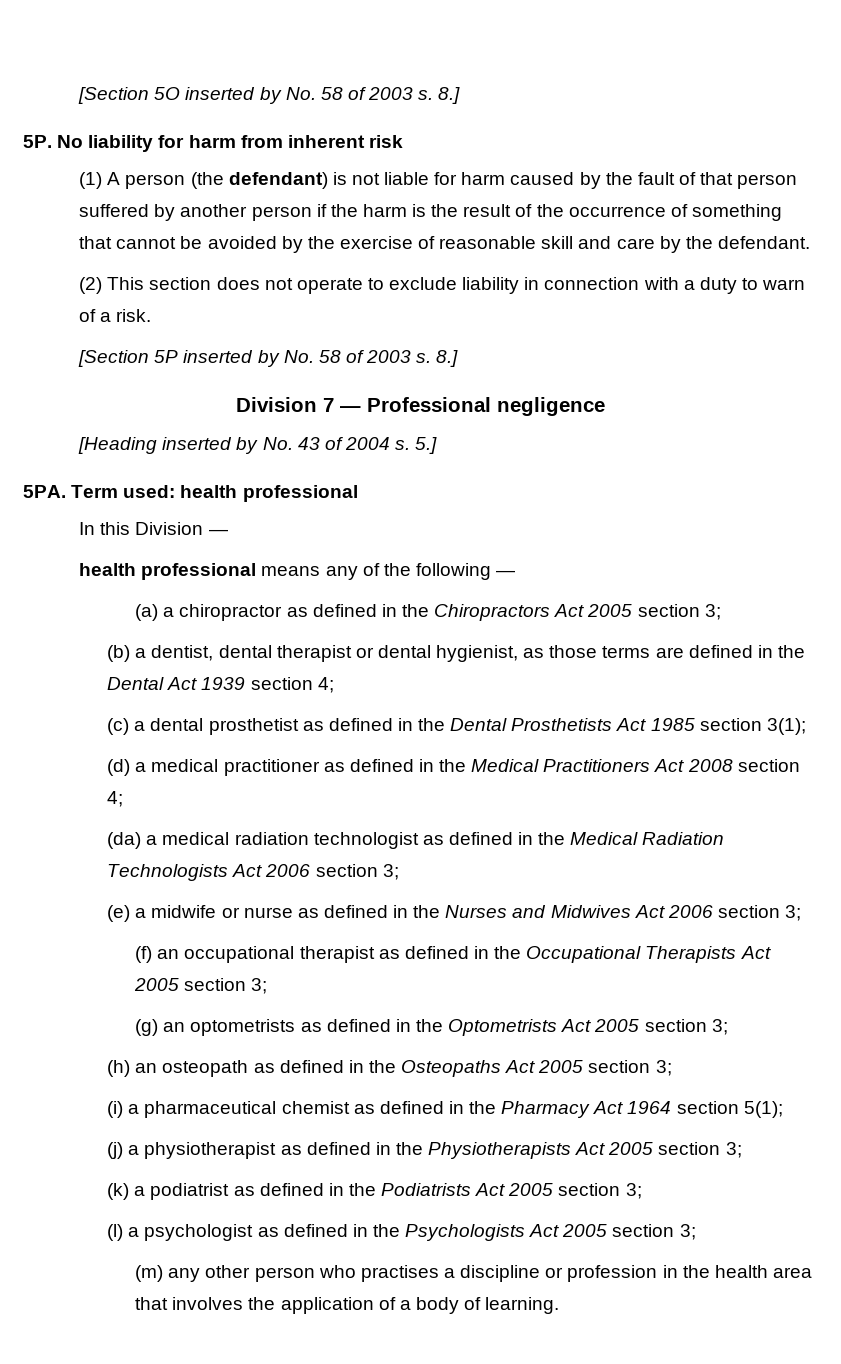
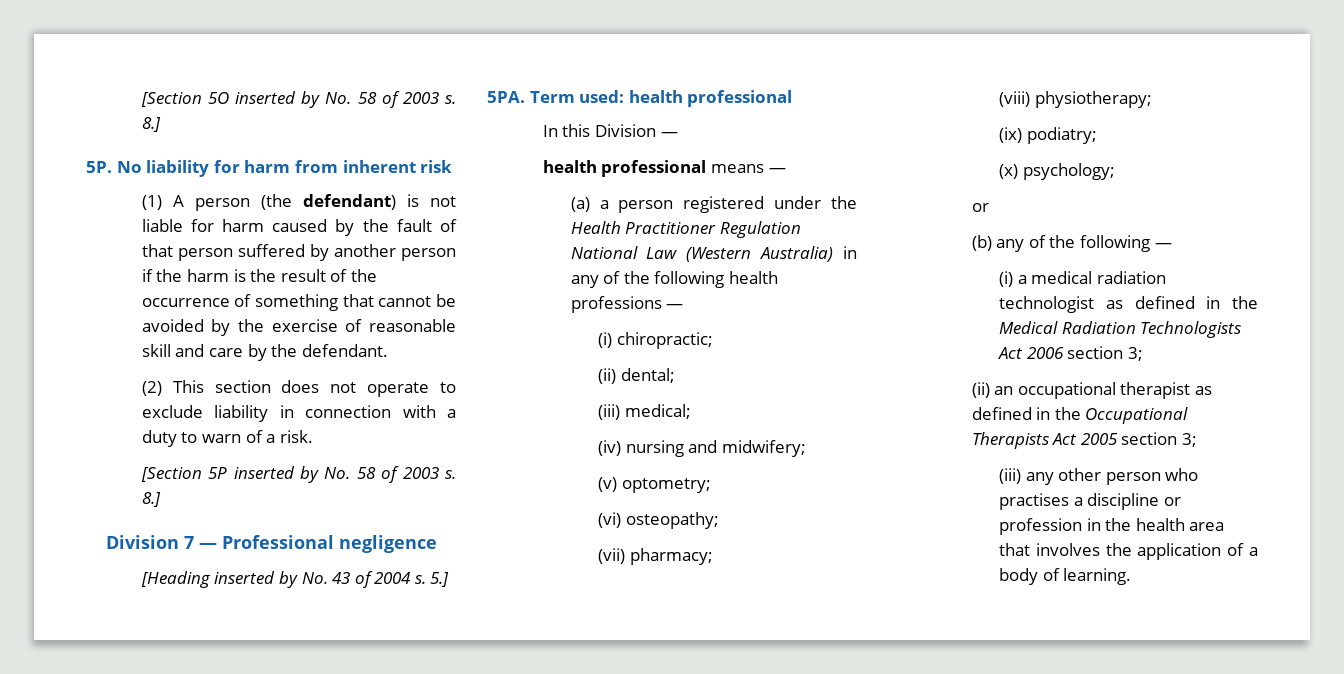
- health professional means any of the following —
+ health professional means —
+ (a) a person registered under the Health Practitioner Regulation National Law (Western Australia) in any of the following health professions —
+ (i) chiropractic;
+ (ii) dental;
+ (iii) medical;
+ (iv) nursing and midwifery;
+ (v) optometry;
+ (vi) osteopathy;
+ (vii) pharmacy;
+ (viii) physiotherapy;
+ (ix) podiatry;
+ (x) psychology;
+ or
+ (b) any of the following —
- (a) a chiropractor as defined in the Chiropractors Act 2005 section 3;
- (b) a dentist, dental therapist or dental hygienist, as those terms are defined in the Dental Act 1939 section 4;
- (c) a dental prosthetist as defined in the Dental Prosthetists Act 1985 section 3(1);
- (d) a medical practitioner as defined in the Medical Practitioners Act 2008 section 4;
- (da) a medical radiation technologist as defined in the Medical Radiation Technologists Act 2006 section 3;
+ (i) a medical radiation technologist as defined in the Medical Radiation Technologists Act 2006 section 3;
- (e) a midwife or nurse as defined in the Nurses and Midwives Act 2006 section 3;
- (f) an occupational therapist as defined in the Occupational Therapists Act 2005 section 3;
+ (ii) an occupational therapist as defined in the Occupational Therapists Act 2005 section 3;
- (g) an optometrists as defined in the Optometrists Act 2005 section 3;
- (h) an osteopath as defined in the Osteopaths Act 2005 section 3;
- (i) a pharmaceutical chemist as defined in the Pharmacy Act 1964 section 5(1);
- (j) a physiotherapist as defined in the Physiotherapists Act 2005 section 3;
- (k) a podiatrist as defined in the Podiatrists Act 2005 section 3;
- (l) a psychologist as defined in the Psychologists Act 2005 section 3;
- (m) any other person who practises a discipline or profession in the health area that involves the application of a body of learning.
+ (iii) any other person who practises a discipline or profession in the health area that involves the application of a body of learning.

